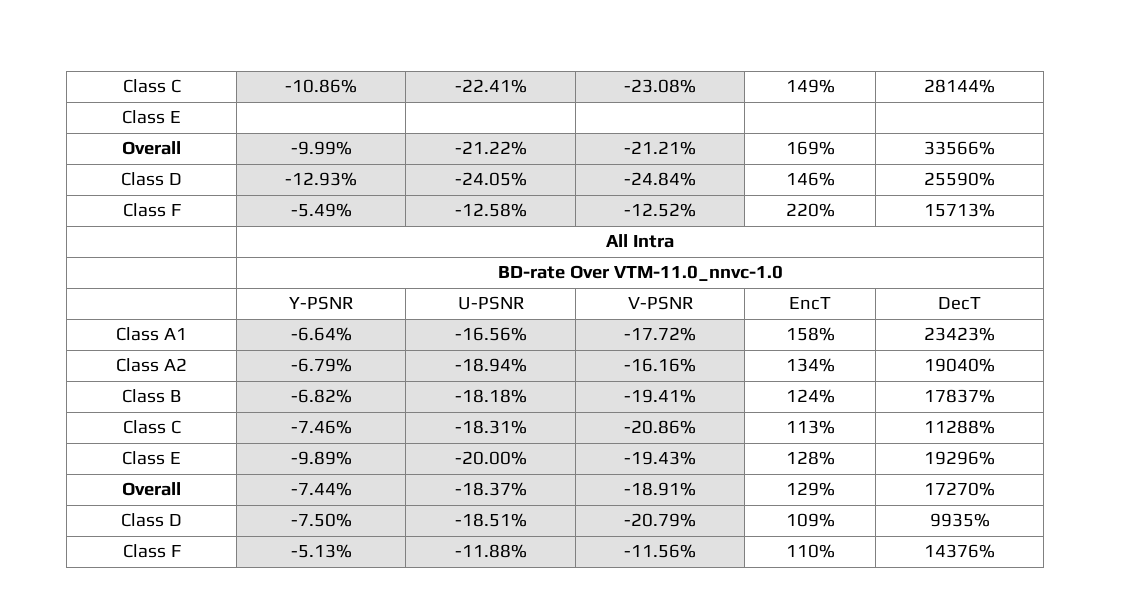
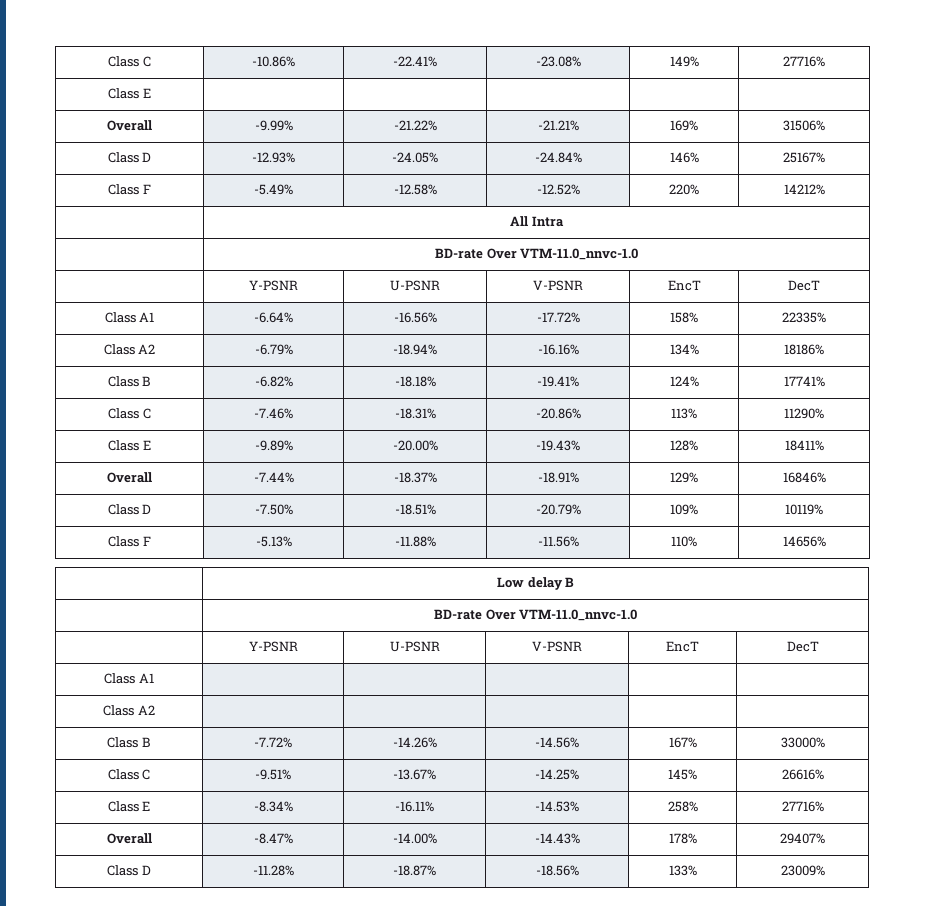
- Class C | -10.86% | -22.41% | -23.08% | 149% | 28144%
+ Class C | -10.86% | -22.41% | -23.08% | 149% | 27716%
- Overall | -9.99% | -21.22% | -21.21% | 169% | 33566%
+ Overall | -9.99% | -21.22% | -21.21% | 169% | 31506%
- Class D | -12.93% | -24.05% | -24.84% | 146% | 25590%
+ Class D | -12.93% | -24.05% | -24.84% | 146% | 25167%
- Class F | -5.49% | -12.58% | -12.52% | 220% | 15713%
+ Class F | -5.49% | -12.58% | -12.52% | 220% | 14212%
- Class A1 | -6.64% | -16.56% | -17.72% | 158% | 23423%
+ Class A1 | -6.64% | -16.56% | -17.72% | 158% | 22335%
- Class A2 | -6.79% | -18.94% | -16.16% | 134% | 19040%
+ Class A2 | -6.79% | -18.94% | -16.16% | 134% | 18186%
- Class B | -6.82% | -18.18% | -19.41% | 124% | 17837%
+ Class B | -6.82% | -18.18% | -19.41% | 124% | 17741%
- Class C | -7.46% | -18.31% | -20.86% | 113% | 11288%
+ Class C | -7.46% | -18.31% | -20.86% | 113% | 11290%
- Class E | -9.89% | -20.00% | -19.43% | 128% | 19296%
+ Class E | -9.89% | -20.00% | -19.43% | 128% | 18411%
- Overall | -7.44% | -18.37% | -18.91% | 129% | 17270%
+ Overall | -7.44% | -18.37% | -18.91% | 129% | 16846%
- Class D | -7.50% | -18.51% | -20.79% | 109% | 9935%
+ Class D | -7.50% | -18.51% | -20.79% | 109% | 10119%
- Class F | -5.13% | -11.88% | -11.56% | 110% | 14376%
+ Class F | -5.13% | -11.88% | -11.56% | 110% | 14656%
+ | Low delay B
+ | BD-rate Over VTM-11.0_nnvc-1.0
+ | Y-PSNR | U-PSNR | V-PSNR | EncT | DecT
+ Class A1 | | | | |
+ Class A2 | | | | |
+ Class B | -7.72% | -14.26% | -14.56% | 167% | 33000%
+ Class C | -9.51% | -13.67% | -14.25% | 145% | 26616%
+ Class E | -8.34% | -16.11% | -14.53% | 258% | 27716%
+ Overall | -8.47% | -14.00% | -14.43% | 178% | 29407%
+ Class D | -11.28% | -18.87% | -18.56% | 133% | 23009%

